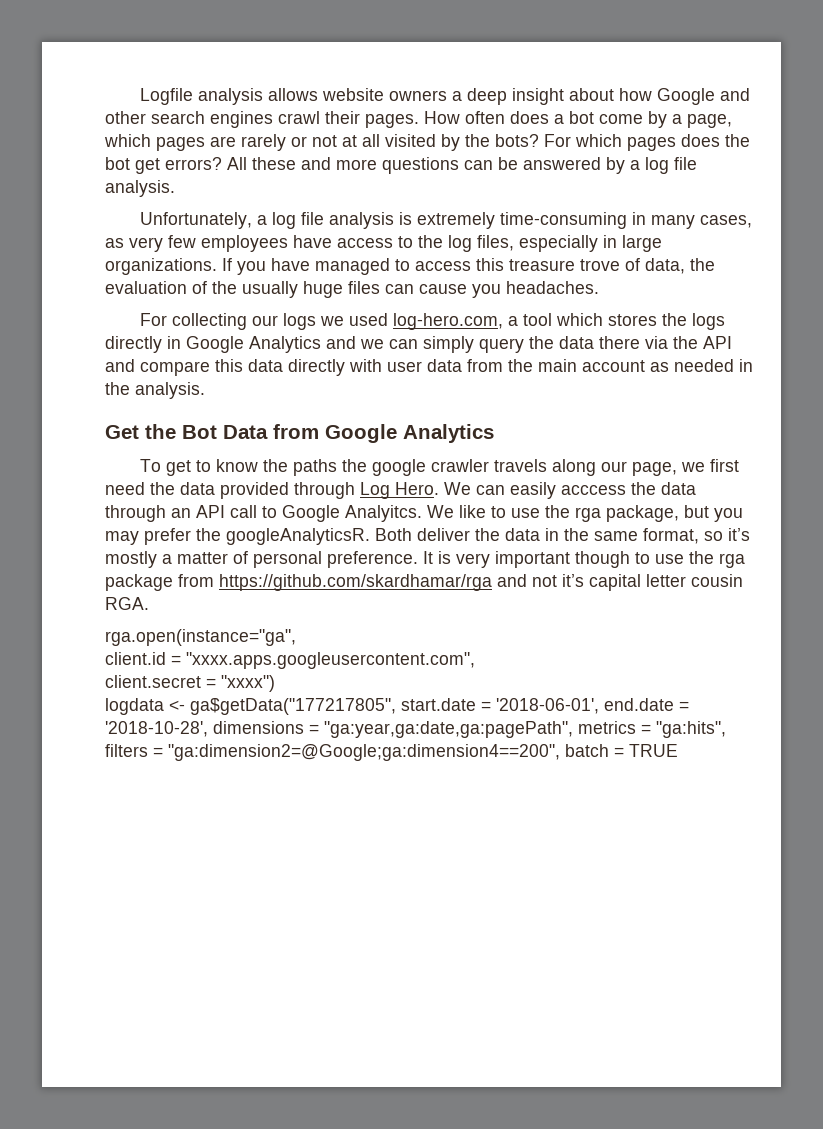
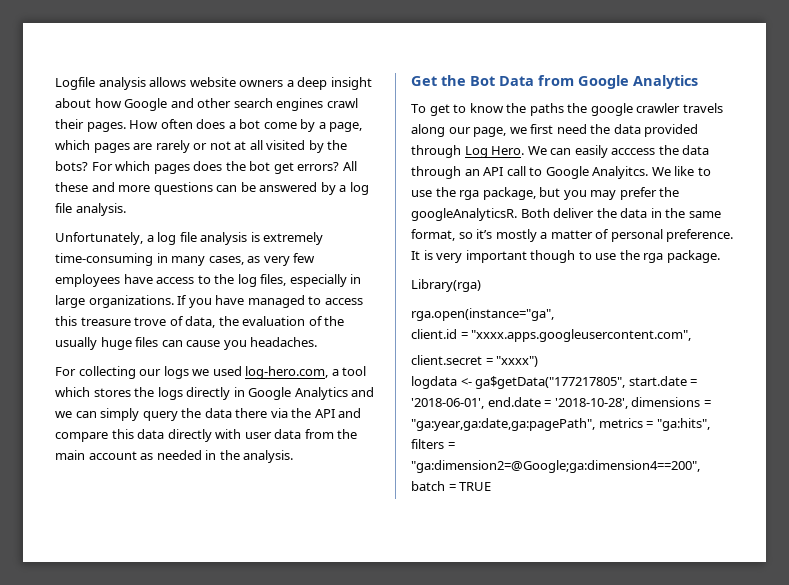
- It is very important though to use the rga package from https://github.com/skardhamar/rga and not it’s capital letter cousin RGA.
+ It is very important though to use the rga package.
+ Library(rga)

